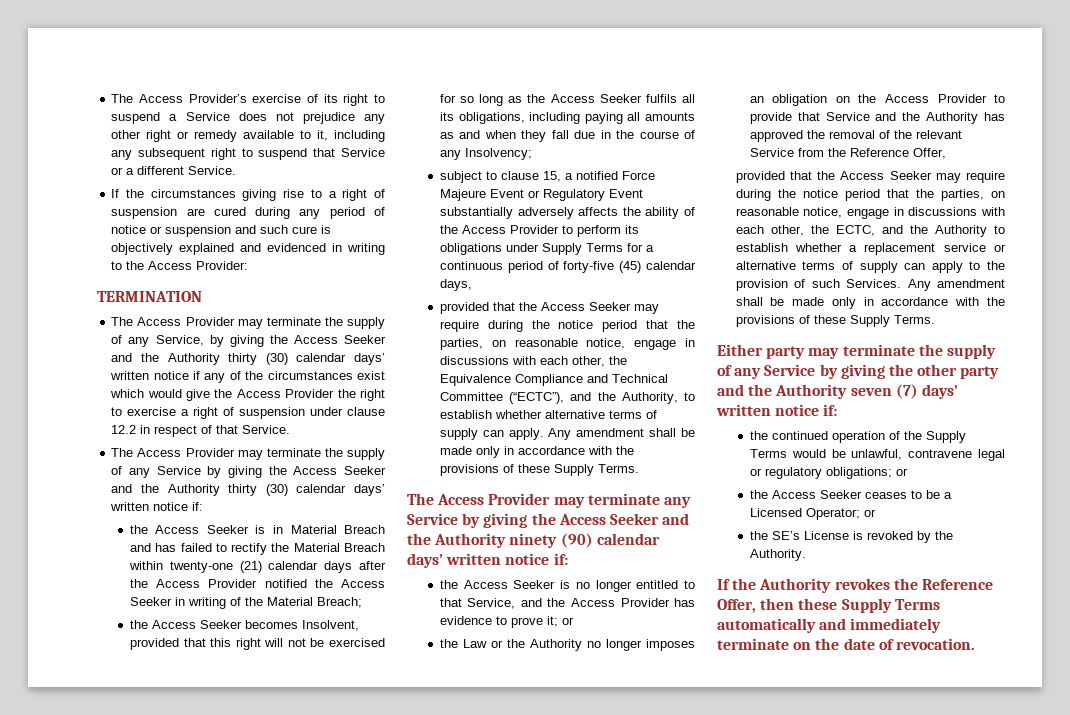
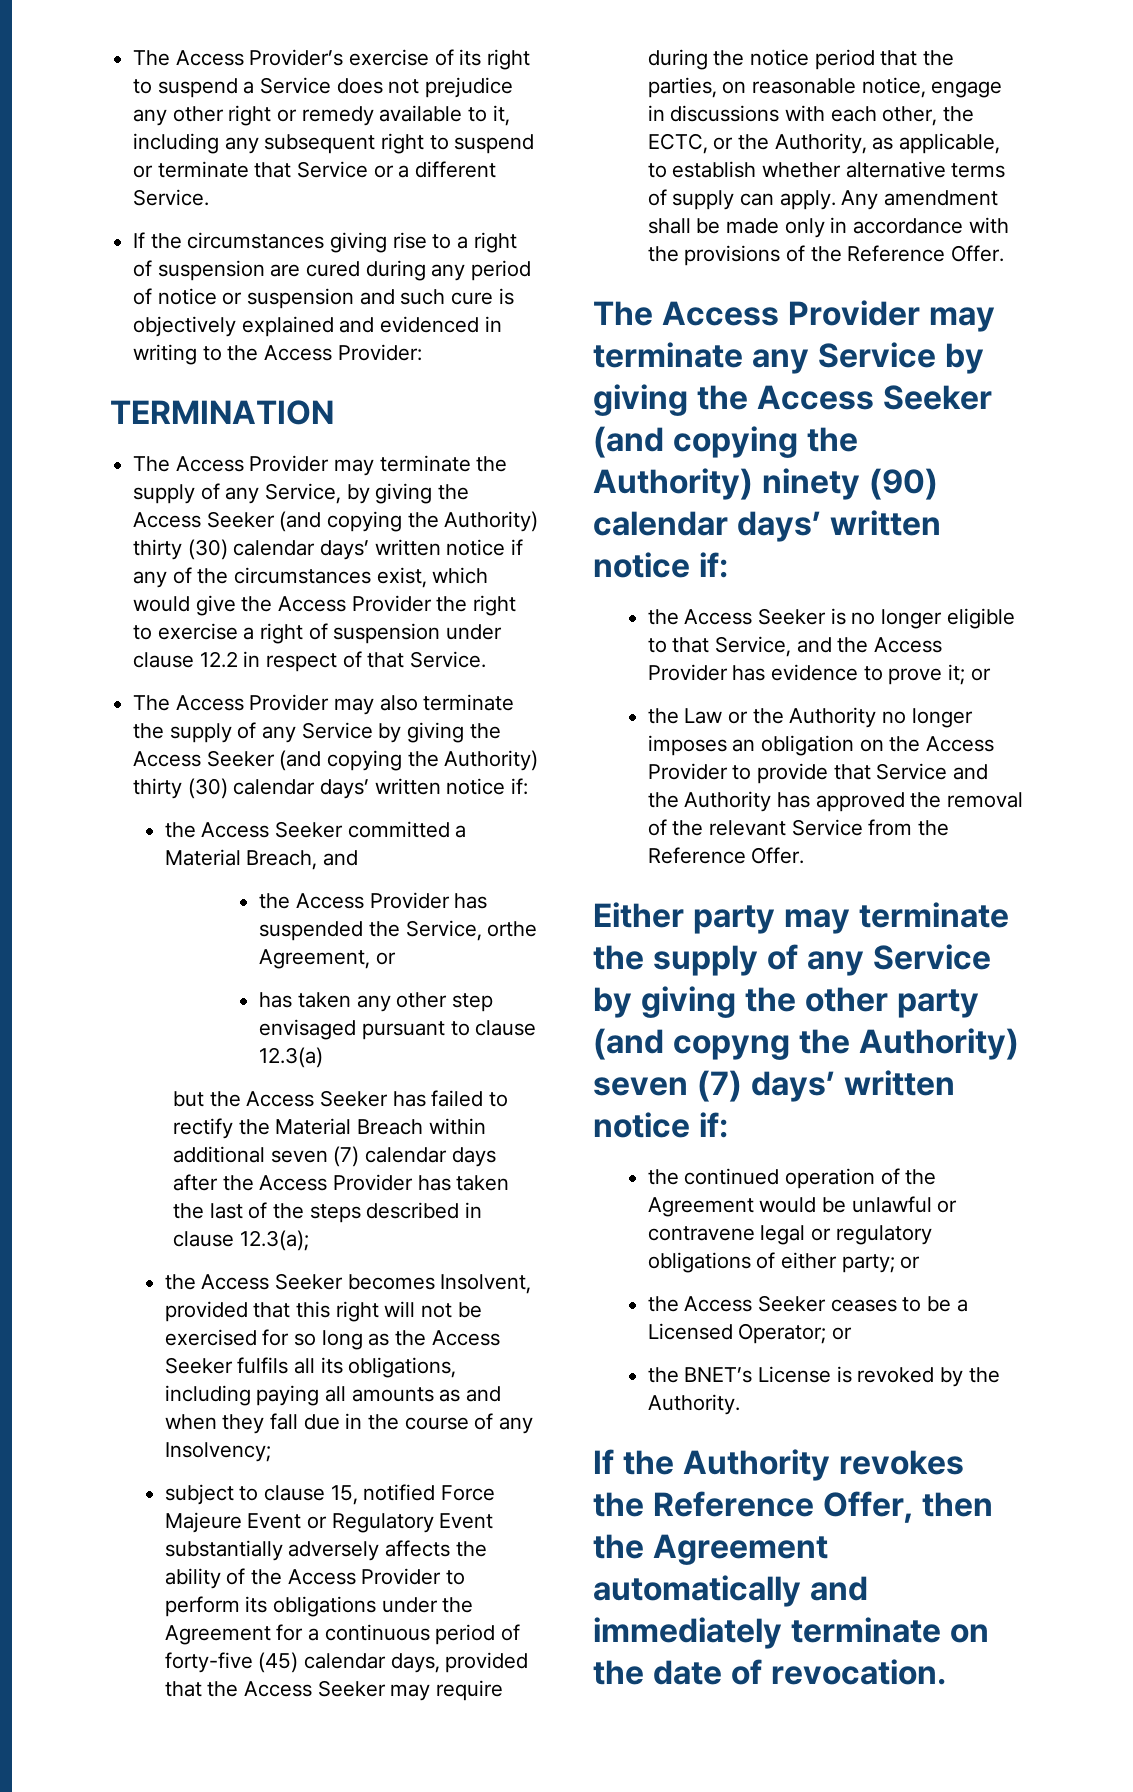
- The Access Provider’s exercise of its right to suspend a Service does not prejudice any other right or remedy available to it, including any subsequent right to suspend that Service or a different Service.
+ The Access Provider’s exercise of its right to suspend a Service does not prejudice any other right or remedy available to it, including any subsequent right to suspend or terminate that Service or a different Service.
- The Access Provider may terminate the supply of any Service, by giving the Access Seeker and the Authority thirty (30) calendar days’ written notice if any of the circumstances exist which would give the Access Provider the right to exercise a right of suspension under clause 12.2 in respect of that Service.
+ The Access Provider may terminate the supply of any Service, by giving the Access Seeker (and copying the Authority) thirty (30) calendar days’ written notice if any of the circumstances exist, which would give the Access Provider the right to exercise a right of suspension under clause 12.2 in respect of that Service.
- The Access Provider may terminate the supply of any Service by giving the Access Seeker and the Authority thirty (30) calendar days’ written notice if:
+ The Access Provider may also terminate the supply of any Service by giving the Access Seeker (and copying the Authority) thirty (30) calendar days’ written notice if:
- the Access Seeker is in Material Breach and has failed to rectify the Material Breach within twenty-one (21) calendar days after the Access Provider notified the Access Seeker in writing of the Material Breach;
+ the Access Seeker committed a Material Breach, and
+ the Access Provider has suspended the Service, orthe Agreement, or
+ has taken any other step envisaged pursuant to clause 12.3(a)
+ but the Access Seeker has failed to rectify the Material Breach within additional seven (7) calendar days after the Access Provider has taken the last of the steps described in clause 12.3(a);
- subject to clause 15, a notified Force Majeure Event or Regulatory Event substantially adversely affects the ability of the Access Provider to perform its obligations under Supply Terms for a continuous period of forty-five (45) calendar days,
- provided that the Access Seeker may require during the notice period that the parties, on reasonable notice, engage in discussions with each other, the Equivalence Compliance and Technical Committee (“ECTC”), and the Authority, to establish whether alternative terms of supply can apply. Any amendment shall be made only in accordance with the provisions of these Supply Terms.
+ subject to clause 15, notified Force Majeure Event or Regulatory Event substantially adversely affects the ability of the Access Provider to perform its obligations under the Agreement for a continuous period of forty-five (45) calendar days, provided that the Access Seeker may require during the notice period that the parties, on reasonable notice, engage in discussions with each other, the ECTC, or the Authority, as applicable, to establish whether alternative terms of supply can apply. Any amendment shall be made only in accordance with the provisions of the Reference Offer.
- The Access Provider may terminate any Service by giving the Access Seeker and the Authority ninety (90) calendar days’ written notice if:
+ The Access Provider may terminate any Service by giving the Access Seeker (and copying the Authority) ninety (90) calendar days’ written notice if:
- the Access Seeker is no longer entitled to that Service, and the Access Provider has evidence to prove it; or
+ the Access Seeker is no longer eligible to that Service, and the Access Provider has evidence to prove it; or
- the Law or the Authority no longer imposes an obligation on the Access Provider to provide that Service and the Authority has approved the removal of the relevant Service from the Reference Offer,
- provided that the Access Seeker may require during the notice period that the parties, on reasonable notice, engage in discussions with each other, the ECTC, and the Authority to establish whether a replacement service or alternative terms of supply can apply to the provision of such Services. Any amendment shall be made only in accordance with the provisions of these Supply Terms.
+ the Law or the Authority no longer imposes an obligation on the Access Provider to provide that Service and the Authority has approved the removal of the relevant Service from the Reference Offer.
- Either party may terminate the supply of any Service by giving the other party and the Authority seven (7) days’ written notice if:
+ Either party may terminate the supply of any Service by giving the other party (and copyng the Authority) seven (7) days’ written notice if:
- the continued operation of the Supply Terms would be unlawful, contravene legal or regulatory obligations; or
+ the continued operation of the Agreement would be unlawful or contravene legal or regulatory obligations of either party; or
- the SE’s License is revoked by the Authority.
+ the BNET’s License is revoked by the Authority.
- If the Authority revokes the Reference Offer, then these Supply Terms automatically and immediately terminate on the date of revocation.
+ If the Authority revokes the Reference Offer, then the Agreement automatically and immediately terminate on the date of revocation.

